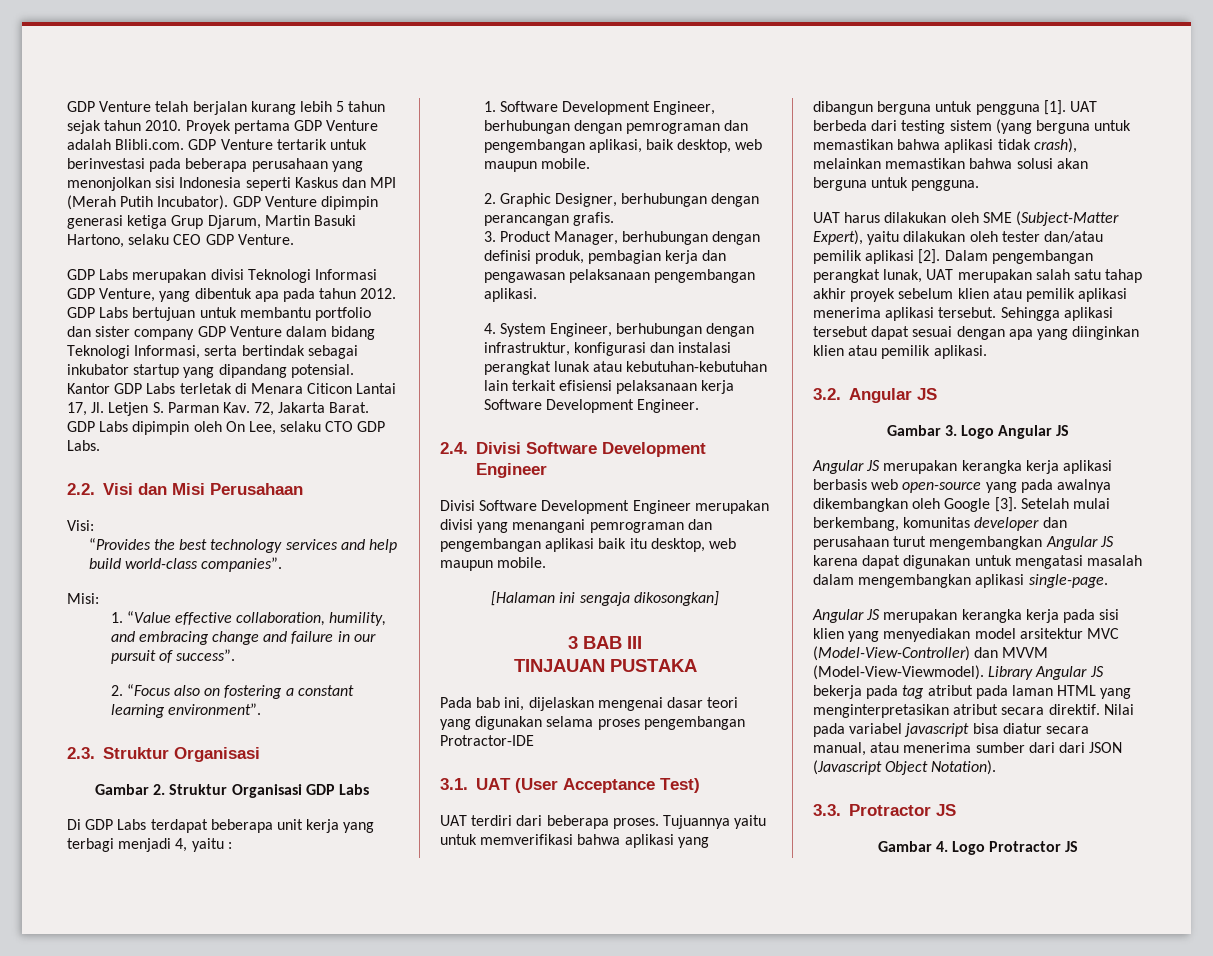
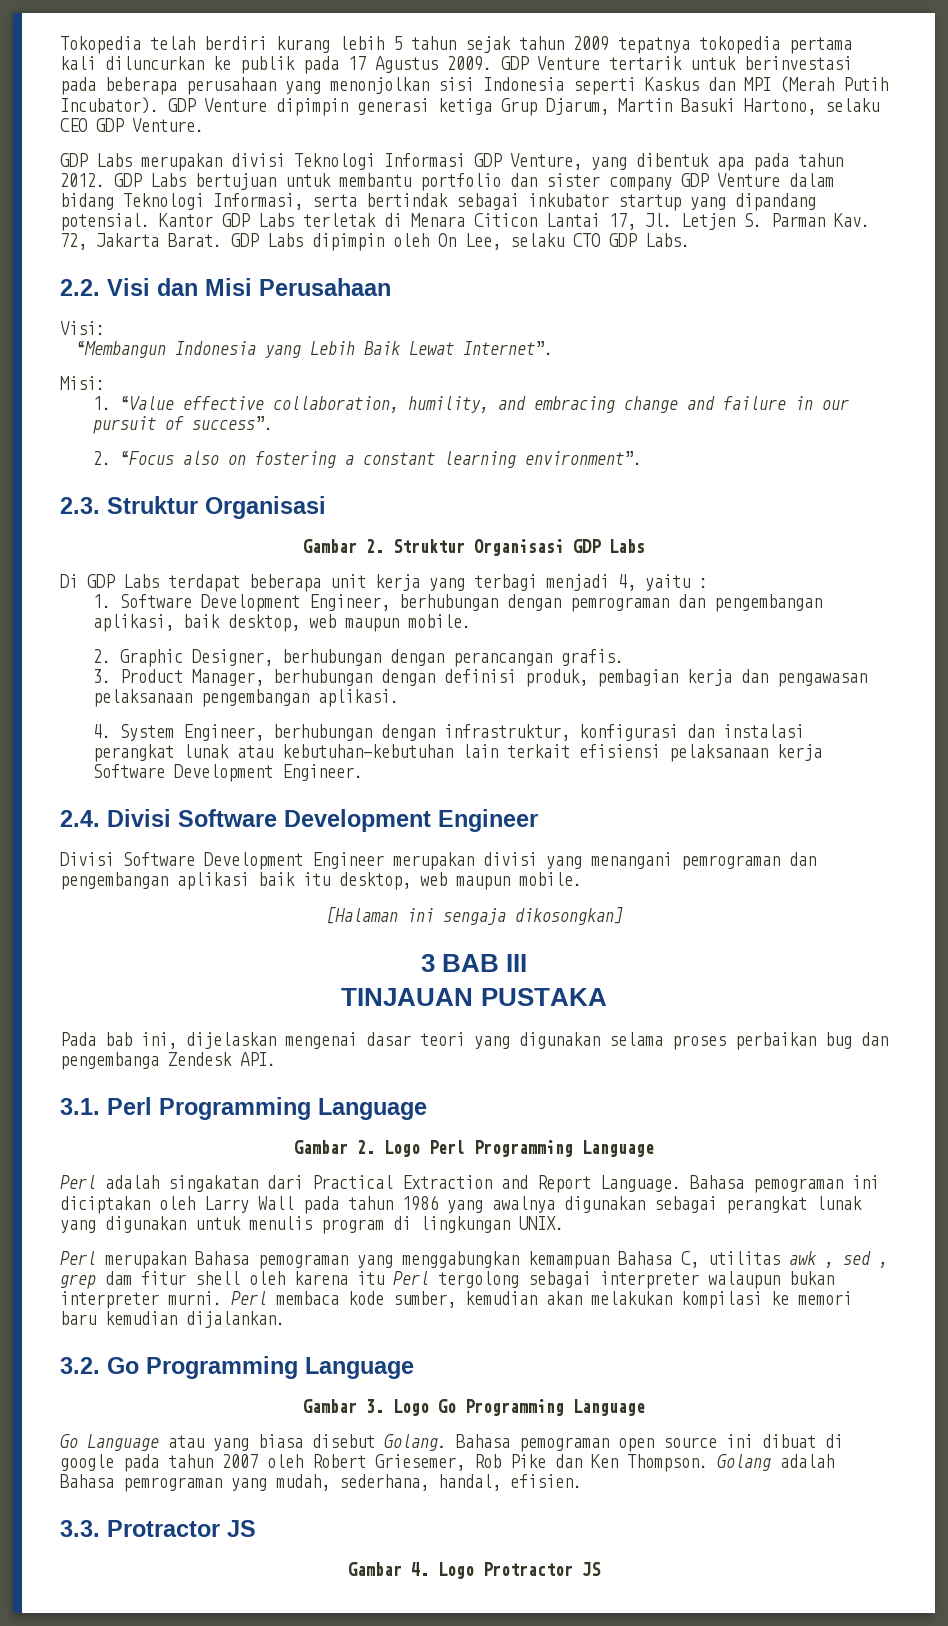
- GDP Venture telah berjalan kurang lebih 5 tahun sejak tahun 2010. Proyek pertama GDP Venture adalah Blibli.com. GDP Venture tertarik untuk berinvestasi pada beberapa perusahaan yang menonjolkan sisi Indonesia seperti Kaskus dan MPI (Merah Putih Incubator).
+ Tokopedia telah berdiri kurang lebih 5 tahun sejak tahun 2009 tepatnya tokopedia pertama kali diluncurkan ke publik pada 17 Agustus 2009. GDP Venture tertarik untuk berinvestasi pada beberapa perusahaan yang menonjolkan sisi Indonesia seperti Kaskus dan MPI (Merah Putih Incubator).
- “Provides the best technology services and help build world-class companies”.
+ “Membangun Indonesia yang Lebih Baik Lewat Internet”.
- Pada bab ini, dijelaskan mengenai dasar teori yang digunakan selama proses pengembangan Protractor-IDE
- 3.1. UAT (User Acceptance Test)
- UAT terdiri dari beberapa proses. Tujuannya yaitu untuk memverifikasi bahwa aplikasi yang dibangun berguna untuk pengguna [1]. UAT berbeda dari testing sistem (yang berguna untuk memastikan bahwa aplikasi tidak crash), melainkan memastikan bahwa solusi akan berguna untuk pengguna.
- UAT harus dilakukan oleh SME (Subject-Matter Expert), yaitu dilakukan oleh tester dan/atau pemilik aplikasi [2]. Dalam pengembangan perangkat lunak, UAT merupakan salah satu tahap akhir proyek sebelum klien atau pemilik aplikasi menerima aplikasi tersebut. Sehingga aplikasi tersebut dapat sesuai dengan apa yang diinginkan klien atau pemilik aplikasi.
- 3.2. Angular JS
- Gambar 3. Logo Angular JS
- Angular JS merupakan kerangka kerja aplikasi berbasis web open-source yang pada awalnya dikembangkan oleh Google [3]. Setelah mulai berkembang, komunitas developer dan perusahaan turut mengembangkan Angular JS karena dapat digunakan untuk mengatasi masalah dalam mengembangkan aplikasi single-page.
- Angular JS merupakan kerangka kerja pada sisi klien yang menyediakan model arsitektur MVC (Model-View-Controller) dan MVVM (Model-View-Viewmodel). Library Angular JS bekerja pada tag atribut pada laman HTML yang menginterpretasikan atribut secara direktif. Nilai pada variabel javascript bisa diatur secara manual, atau menerima sumber dari dari JSON (Javascript Object Notation).
+ Pada bab ini, dijelaskan mengenai dasar teori yang digunakan selama proses perbaikan bug dan pengembanga Zendesk API.
+ 3.1. Perl Programming Language
+ Gambar 2. Logo Perl Programming Language
+ Perl adalah singakatan dari Practical Extraction and Report Language. Bahasa pemograman ini diciptakan oleh Larry Wall pada tahun 1986 yang awalnya digunakan sebagai perangkat lunak yang digunakan untuk menulis program di lingkungan UNIX.
+ Perl merupakan Bahasa pemograman yang menggabungkan kemampuan Bahasa C, utilitas awk , sed , grep dam fitur shell oleh karena itu Perl tergolong sebagai interpreter walaupun bukan interpreter murni. Perl membaca kode sumber, kemudian akan melakukan kompilasi ke memori baru kemudian dijalankan.
+ 3.2. Go Programming Language
+ Gambar 3. Logo Go Programming Language
+ Go Language atau yang biasa disebut Golang. Bahasa pemograman open source ini dibuat di google pada tahun 2007 oleh Robert Griesemer, Rob Pike dan Ken Thompson. Golang adalah Bahasa pemrograman yang mudah, sederhana, handal, efisien.

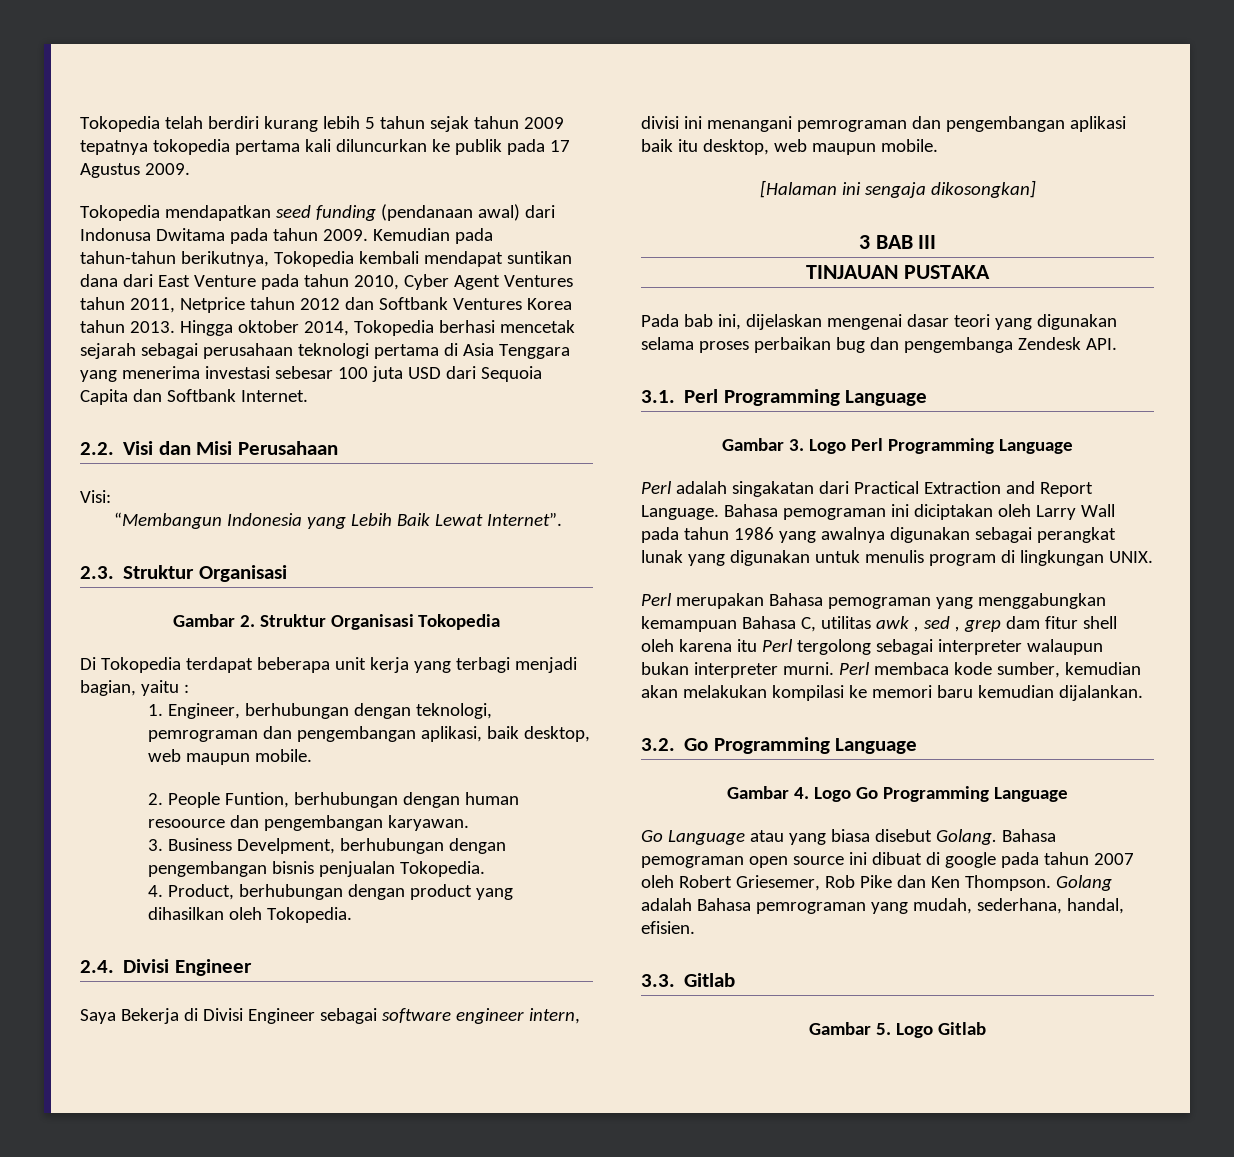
- Tokopedia telah berdiri kurang lebih 5 tahun sejak tahun 2009 tepatnya tokopedia pertama kali diluncurkan ke publik pada 17 Agustus 2009. GDP Venture tertarik untuk berinvestasi pada beberapa perusahaan yang menonjolkan sisi Indonesia seperti Kaskus dan MPI (Merah Putih Incubator). GDP Venture dipimpin generasi ketiga Grup Djarum, Martin Basuki Hartono, selaku CEO GDP Venture.
- GDP Labs merupakan divisi Teknologi Informasi GDP Venture, yang dibentuk apa pada tahun 2012. GDP Labs bertujuan untuk membantu portfolio dan sister company GDP Venture dalam bidang Teknologi Informasi, serta bertindak sebagai inkubator startup yang dipandang potensial. Kantor GDP Labs terletak di Menara Citicon Lantai 17, Jl. Letjen S. Parman Kav. 72, Jakarta Barat. GDP Labs dipimpin oleh On Lee, selaku CTO GDP Labs.
+ Tokopedia telah berdiri kurang lebih 5 tahun sejak tahun 2009 tepatnya tokopedia pertama kali diluncurkan ke publik pada 17 Agustus 2009.
+ Tokopedia mendapatkan seed funding (pendanaan awal) dari Indonusa Dwitama pada tahun 2009. Kemudian pada tahun-tahun berikutnya, Tokopedia kembali mendapat suntikan dana dari East Venture pada tahun 2010, Cyber Agent Ventures tahun 2011, Netprice tahun 2012 dan Softbank Ventures Korea tahun 2013. Hingga oktober 2014, Tokopedia berhasi mencetak sejarah sebagai perusahaan teknologi pertama di Asia Tenggara yang menerima investasi sebesar 100 juta USD dari Sequoia Capita dan Softbank Internet.
- Misi:
- 1. “Value effective collaboration, humility, and embracing change and failure in our pursuit of success”.
- 2. “Focus also on fostering a constant learning environment”.
- Gambar 2. Struktur Organisasi GDP Labs
+ Gambar 2. Struktur Organisasi Tokopedia
- Di GDP Labs terdapat beberapa unit kerja yang terbagi menjadi 4, yaitu :
+ Di Tokopedia terdapat beberapa unit kerja yang terbagi menjadi bagian, yaitu :
- 1. Software Development Engineer, berhubungan dengan pemrograman dan pengembangan aplikasi, baik desktop, web maupun mobile.
+ 1. Engineer, berhubungan dengan teknologi, pemrograman dan pengembangan aplikasi, baik desktop, web maupun mobile.
- 2. Graphic Designer, berhubungan dengan perancangan grafis.
- 3. Product Manager, berhubungan dengan definisi produk, pembagian kerja dan pengawasan pelaksanaan pengembangan aplikasi.
- 4. System Engineer, berhubungan dengan infrastruktur, konfigurasi dan instalasi perangkat lunak atau kebutuhan-kebutuhan lain terkait efisiensi pelaksanaan kerja Software Development Engineer.
+ 2. People Funtion, berhubungan dengan human resoource dan pengembangan karyawan.
+ 3. Business Develpment, berhubungan dengan pengembangan bisnis penjualan Tokopedia.
+ 4. Product, berhubungan dengan product yang dihasilkan oleh Tokopedia.
- 2.4. Divisi Software Development Engineer
+ 2.4. Divisi Engineer
- Divisi Software Development Engineer merupakan divisi yang menangani pemrograman dan pengembangan aplikasi baik itu desktop, web maupun mobile.
+ Saya Bekerja di Divisi Engineer sebagai software engineer intern, divisi ini menangani pemrograman dan pengembangan aplikasi baik itu desktop, web maupun mobile.
- Gambar 2. Logo Perl Programming Language
+ Gambar 3. Logo Perl Programming Language
- Gambar 3. Logo Go Programming Language
+ Gambar 4. Logo Go Programming Language
- 3.3. Protractor JS
- Gambar 4. Logo Protractor JS
+ 3.3. Gitlab
+ Gambar 5. Logo Gitlab

